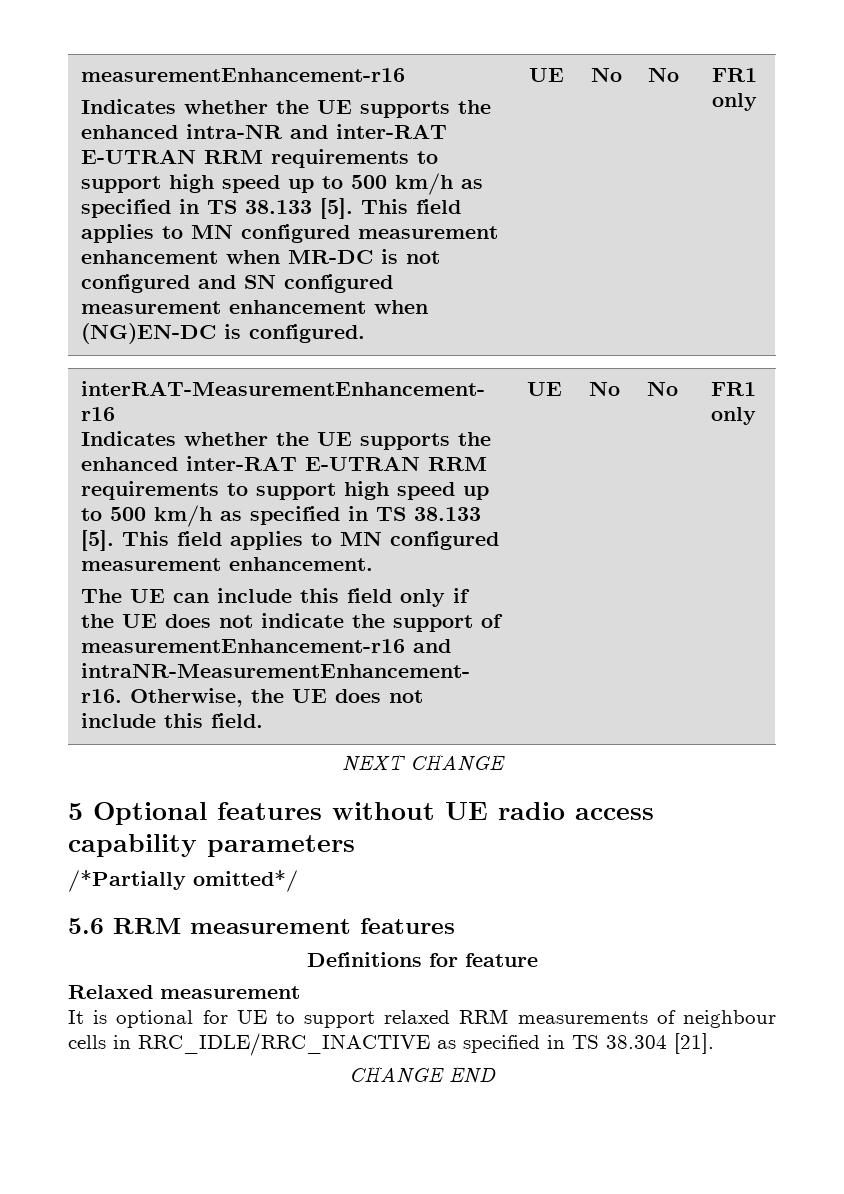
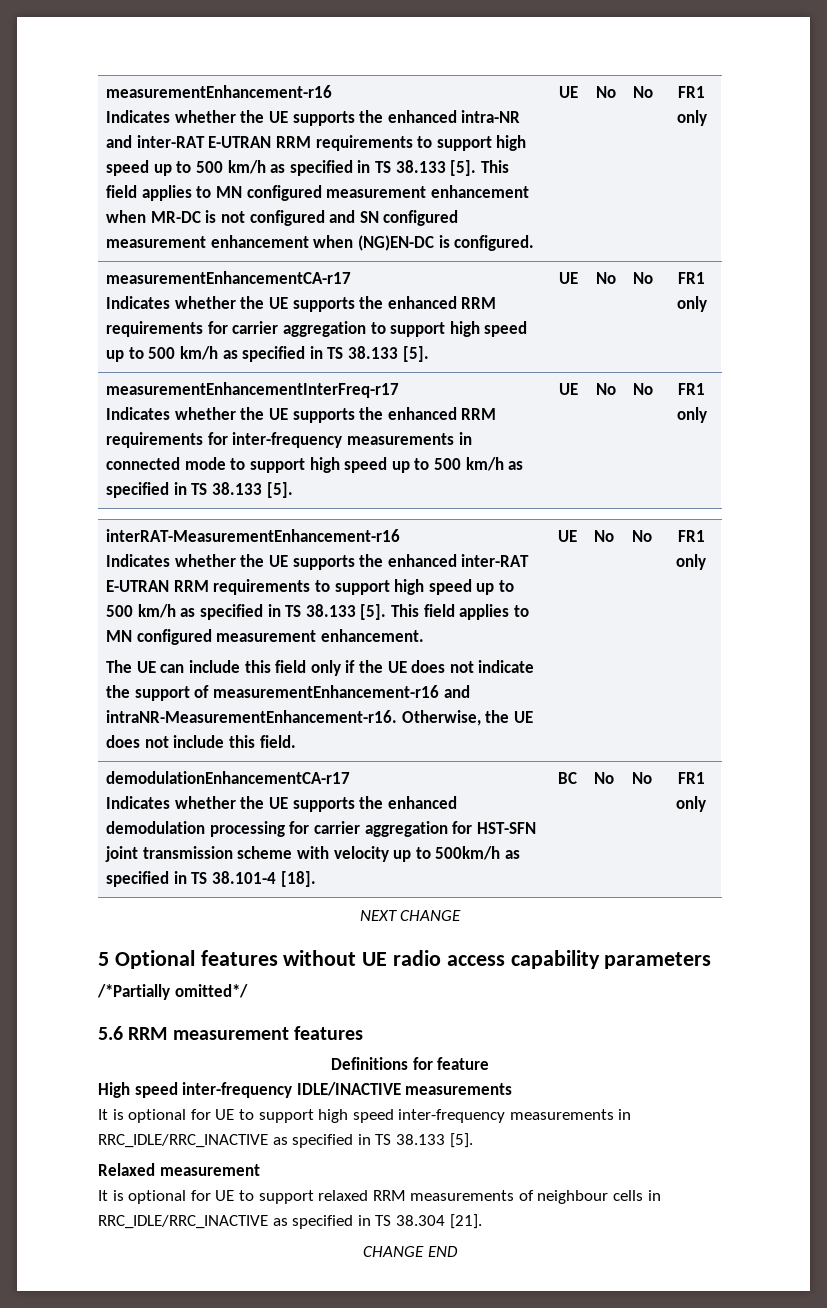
+ measurementEnhancementCA-r17
+ Indicates whether the UE supports the enhanced RRM requirements for carrier aggregation to support high speed up to 500 km/h as specified in TS 38.133 [5]. | UE | No | No | FR1 only
+ measurementEnhancementInterFreq-r17
+ Indicates whether the UE supports the enhanced RRM requirements for inter-frequency measurements in connected mode to support high speed up to 500 km/h as specified in TS 38.133 [5]. | UE | No | No | FR1 only
+ demodulationEnhancementCA-r17
+ Indicates whether the UE supports the enhanced demodulation processing for carrier aggregation for HST-SFN joint transmission scheme with velocity up to 500km/h as specified in TS 38.101-4 [18]. | BC | No | No | FR1 only
+ High speed inter-frequency IDLE/INACTIVE measurements
+ It is optional for UE to support high speed inter-frequency measurements in RRC_IDLE/RRC_INACTIVE as specified in TS 38.133 [5].

